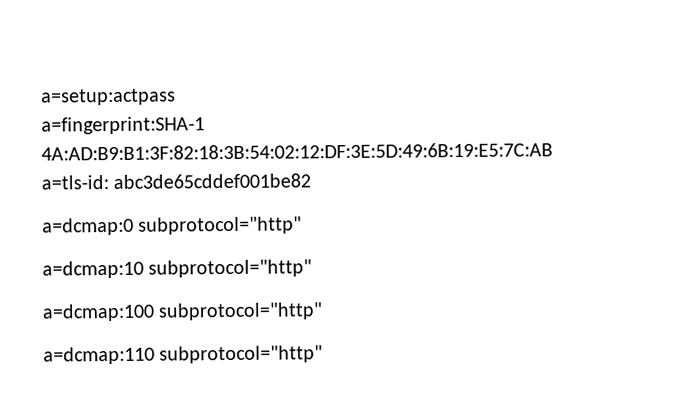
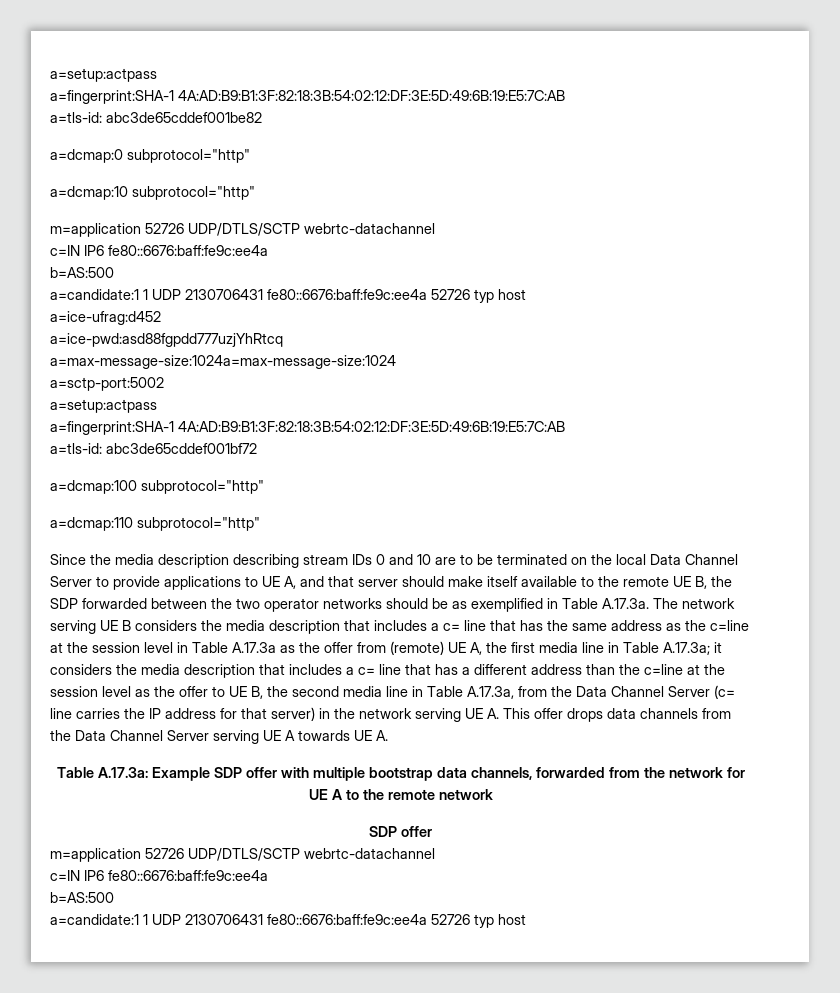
  a=dcmap:10 subprotocol="http"
+ m=application 52726 UDP/DTLS/SCTP webrtc-datachannel
+ c=IN IP6 fe80::6676:baff:fe9c:ee4a
+ b=AS:500
+ a=candidate:1 1 UDP 2130706431 fe80::6676:baff:fe9c:ee4a 52726 typ host
+ a=ice-ufrag:d452
+ a=ice-pwd:asd88fgpdd777uzjYhRtcq
+ a=max-message-size:1024a=max-message-size:1024
+ a=sctp-port:5002
+ a=setup:actpass
+ a=fingerprint:SHA-1 4A:AD:B9:B1:3F:82:18:3B:54:02:12:DF:3E:5D:49:6B:19:E5:7C:AB
+ a=tls-id: abc3de65cddef001bf72
  a=dcmap:100 subprotocol="http"
  a=dcmap:110 subprotocol="http"
+ Since the media description describing stream IDs 0 and 10 are to be terminated on the local Data Channel Server to provide applications to UE A, and that server should make itself available to the remote UE B, the SDP forwarded between the two operator networks should be as exemplified in Table A.17.3a. The network serving UE B considers the media description that includes a c= line that has the same address as the c=line at the session level in Table A.17.3a as the offer from (remote) UE A, the first media line in Table A.17.3a; it considers the media description that includes a c= line that has a different address than the c=line at the session level as the offer to UE B, the second media line in Table A.17.3a, from the Data Channel Server (c= line carries the IP address for that server) in the network serving UE A. This offer drops data channels from the Data Channel Server serving UE A towards UE A.
+ Table A.17.3a: Example SDP offer with multiple bootstrap data channels, forwarded from the network for UE A to the remote network
+ SDP offer
+ m=application 52726 UDP/DTLS/SCTP webrtc-datachannel
+ c=IN IP6 fe80::6676:baff:fe9c:ee4a
+ b=AS:500
+ a=candidate:1 1 UDP 2130706431 fe80::6676:baff:fe9c:ee4a 52726 typ host

